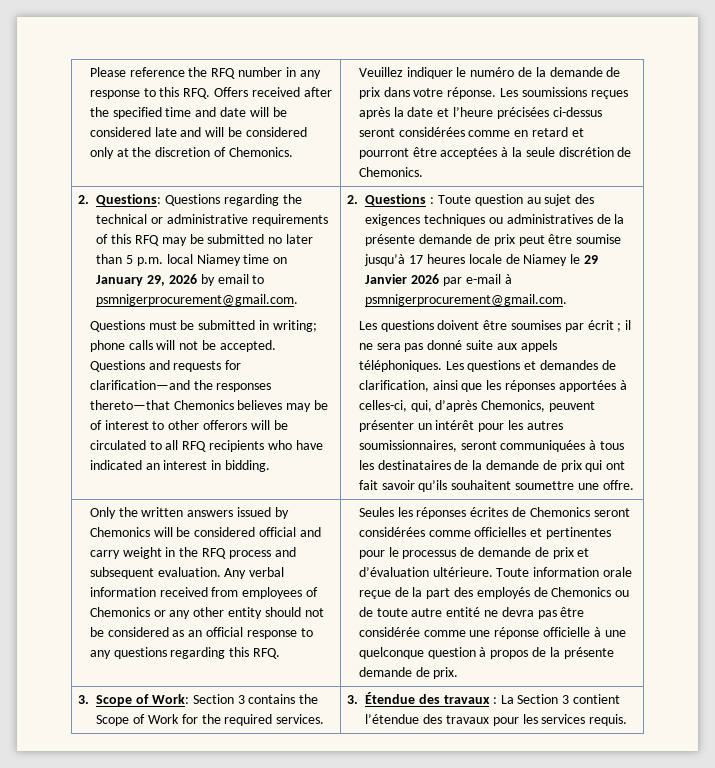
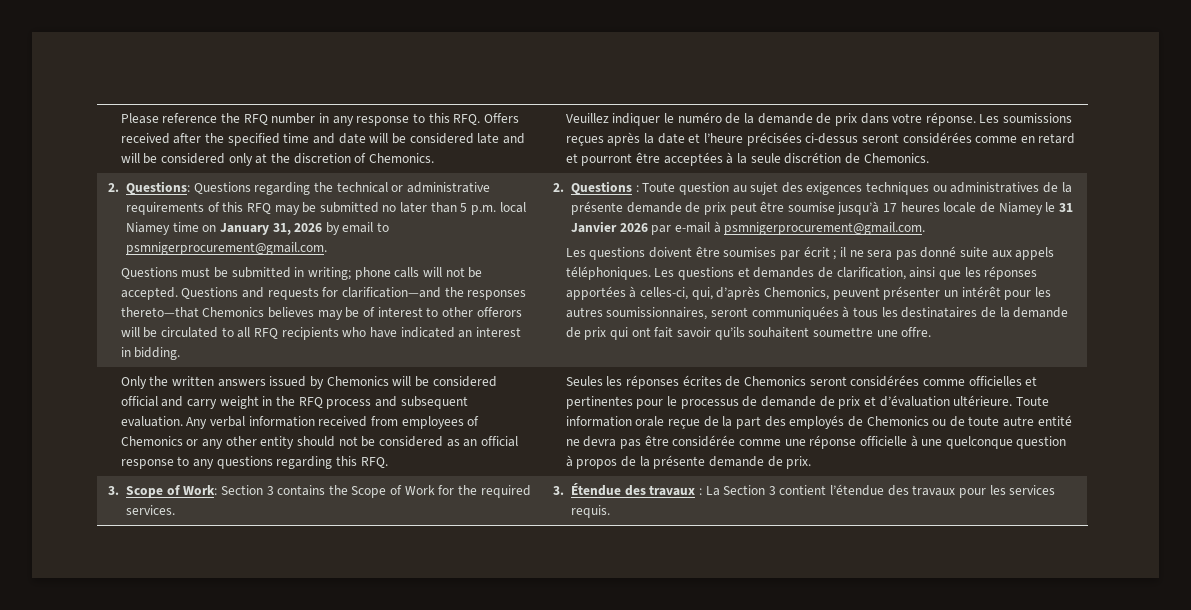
- 2. Questions: Questions regarding the technical or administrative requirements of this RFQ may be submitted no later than 5 p.m. local Niamey time on January 29, 2026 by email to psmnigerprocurement@gmail.com.
+ 2. Questions: Questions regarding the technical or administrative requirements of this RFQ may be submitted no later than 5 p.m. local Niamey time on January 31, 2026 by email to psmnigerprocurement@gmail.com.
- 2. Questions : Toute question au sujet des exigences techniques ou administratives de la présente demande de prix peut être soumise jusqu’à 17 heures locale de Niamey le 29 Janvier 2026 par e-mail à psmnigerprocurement@gmail.com.
+ 2. Questions : Toute question au sujet des exigences techniques ou administratives de la présente demande de prix peut être soumise jusqu’à 17 heures locale de Niamey le 31 Janvier 2026 par e-mail à psmnigerprocurement@gmail.com.

